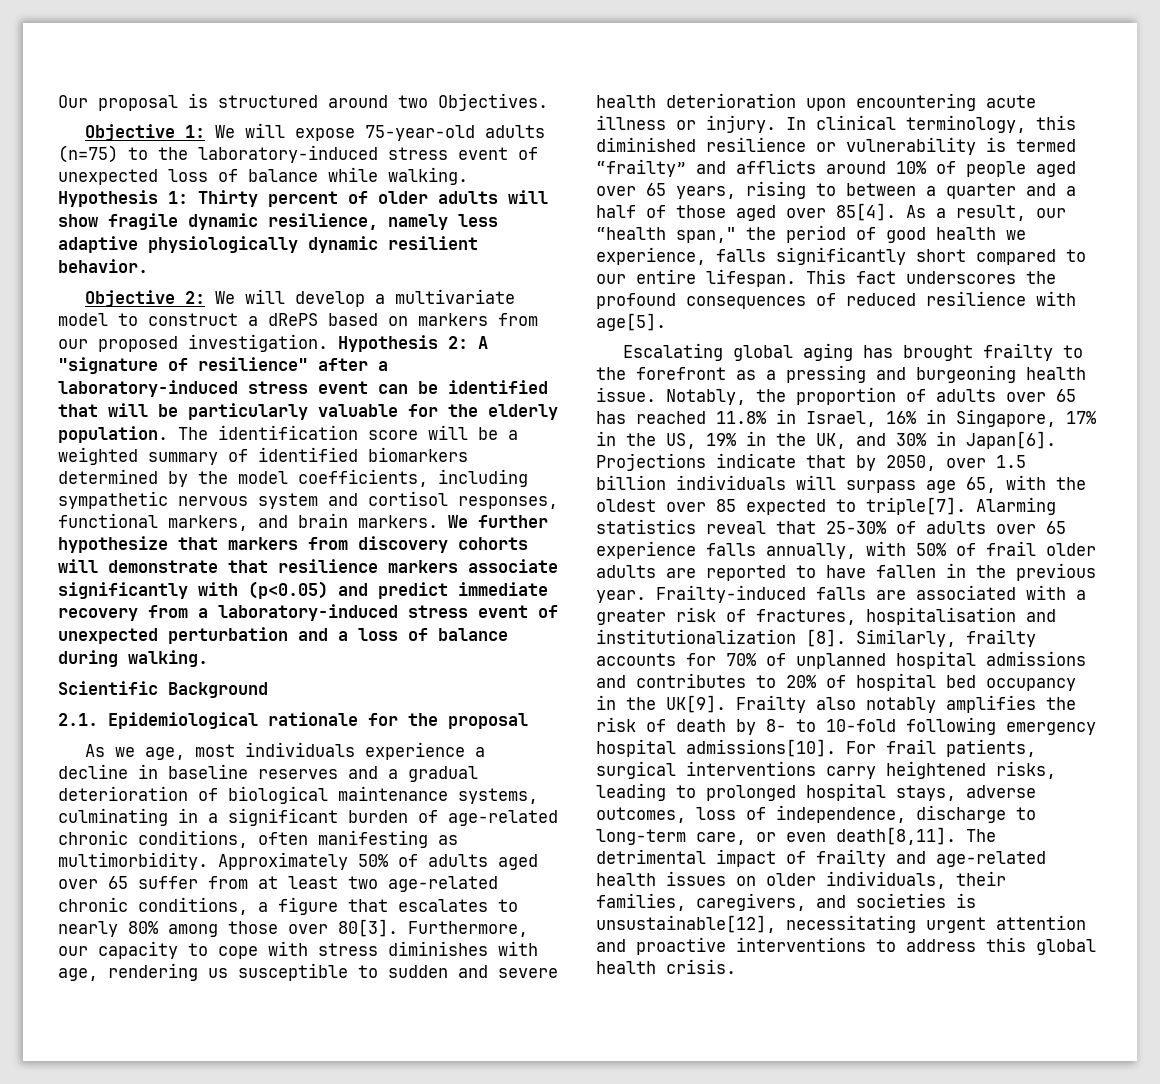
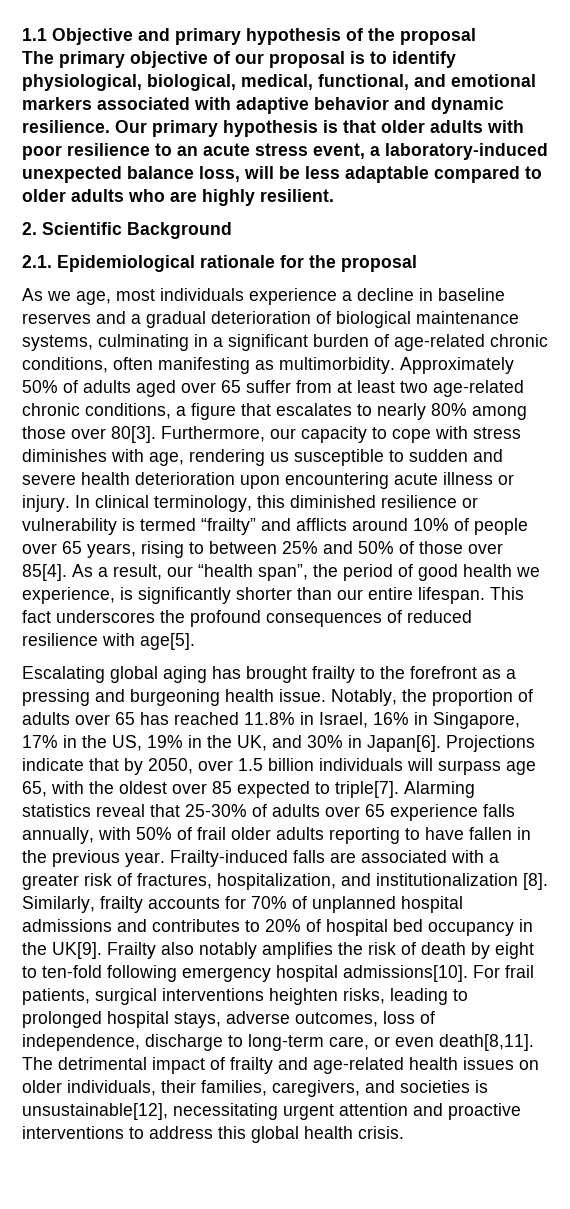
- Our proposal is structured around two Objectives.
- Objective 1: We will expose 75-year-old adults (n=75) to the laboratory-induced stress event of unexpected loss of balance while walking. Hypothesis 1: Thirty percent of older adults will show fragile dynamic resilience, namely less adaptive physiologically dynamic resilient behavior.
- Objective 2: We will develop a multivariate model to construct a dRePS based on markers from our proposed investigation. Hypothesis 2: A "signature of resilience" after a laboratory-induced stress event can be identified that will be particularly valuable for the elderly population. The identification score will be a weighted summary of identified biomarkers determined by the model coefficients, including sympathetic nervous system and cortisol responses, functional markers, and brain markers. We further hypothesize that markers from discovery cohorts will demonstrate that resilience markers associate significantly with (p<0.05) and predict immediate recovery from a laboratory-induced stress event of unexpected perturbation and a loss of balance during walking.
- Scientific Background
+ 1.1 Objective and primary hypothesis of the proposal
+ The primary objective of our proposal is to identify physiological, biological, medical, functional, and emotional markers associated with adaptive behavior and dynamic resilience. Our primary hypothesis is that older adults with poor resilience to an acute stress event, a laboratory-induced unexpected balance loss, will be less adaptable compared to older adults who are highly resilient.
+ 2. Scientific Background
- In clinical terminology, this diminished resilience or vulnerability is termed “frailty” and afflicts around 10% of people aged over 65 years, rising to between a quarter and a half of those aged over 85[4].
+ In clinical terminology, this diminished resilience or vulnerability is termed “frailty” and afflicts around 10% of people over 65 years, rising to between 25% and 50% of those over 85[4].
- As a result, our “health span," the period of good health we experience, falls significantly short compared to our entire lifespan.
+ As a result, our “health span”, the period of good health we experience, is significantly shorter than our entire lifespan.
- Alarming statistics reveal that 25-30% of adults over 65 experience falls annually, with 50% of frail older adults are reported to have fallen in the previous year.
+ Alarming statistics reveal that 25-30% of adults over 65 experience falls annually, with 50% of frail older adults reporting to have fallen in the previous year.
- Frailty-induced falls are associated with a greater risk of fractures, hospitalisation and institutionalization [8].
+ Frailty-induced falls are associated with a greater risk of fractures, hospitalization, and institutionalization [8].
- Frailty also notably amplifies the risk of death by 8- to 10-fold following emergency hospital admissions[10].
+ Frailty also notably amplifies the risk of death by eight to ten-fold following emergency hospital admissions[10].
- For frail patients, surgical interventions carry heightened risks, leading to prolonged hospital stays, adverse outcomes, loss of independence, discharge to long-term care, or even death[8,11].
+ For frail patients, surgical interventions heighten risks, leading to prolonged hospital stays, adverse outcomes, loss of independence, discharge to long-term care, or even death[8,11].

